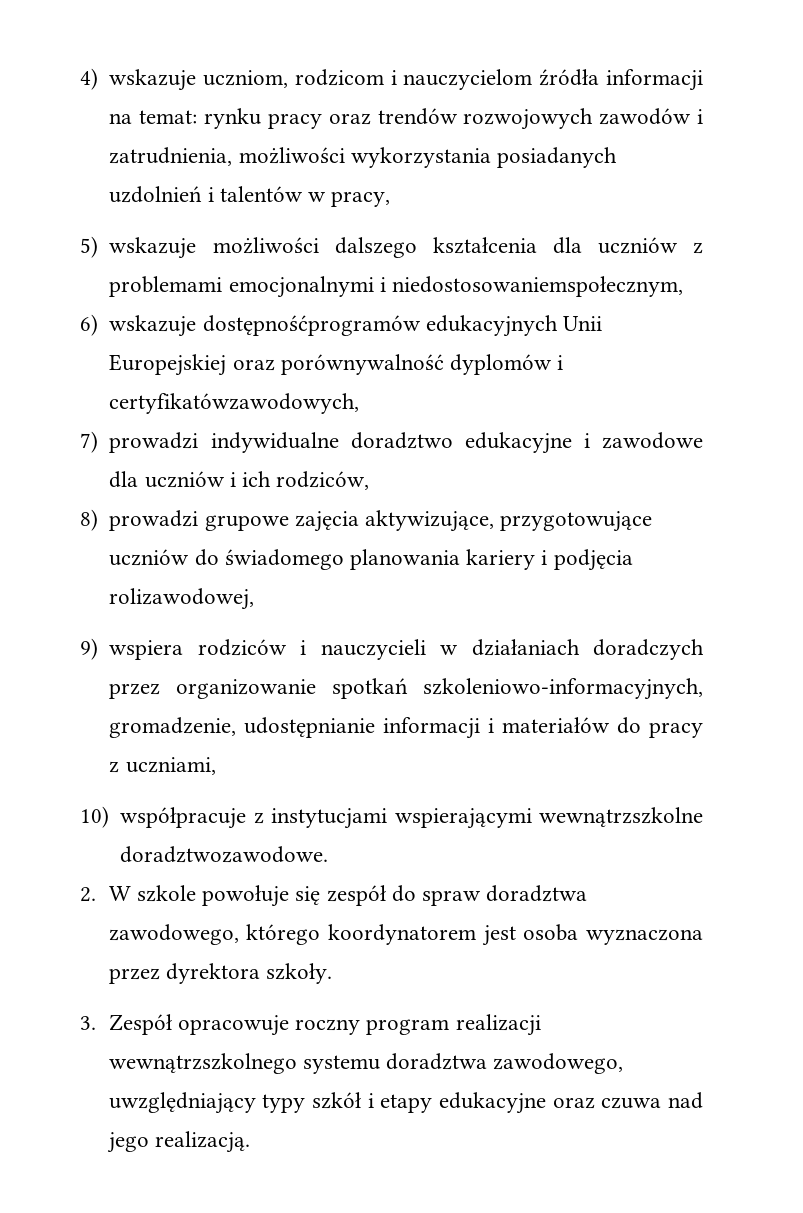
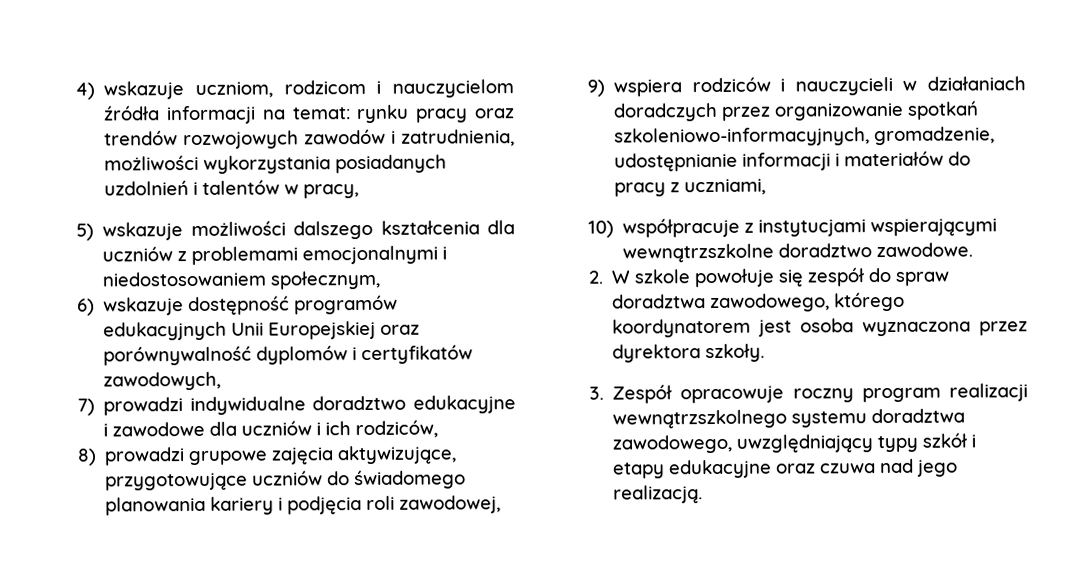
- 5) wskazuje możliwości dalszego kształcenia dla uczniów z problemami emocjonalnymi i niedostosowaniemspołecznym,
+ 5) wskazuje możliwości dalszego kształcenia dla uczniów z problemami emocjonalnymi i niedostosowaniem społecznym,
- 6) wskazuje dostępnośćprogramów edukacyjnych Unii Europejskiej oraz porównywalność dyplomów i certyfikatówzawodowych,
+ 6) wskazuje dostępność programów edukacyjnych Unii Europejskiej oraz porównywalność dyplomów i certyfikatów zawodowych,
- 8) prowadzi grupowe zajęcia aktywizujące, przygotowujące uczniów do świadomego planowania kariery i podjęcia rolizawodowej,
+ 8) prowadzi grupowe zajęcia aktywizujące, przygotowujące uczniów do świadomego planowania kariery i podjęcia roli zawodowej,
- 10) współpracuje z instytucjami wspierającymi wewnątrzszkolne doradztwozawodowe.
+ 10) współpracuje z instytucjami wspierającymi wewnątrzszkolne doradztwo zawodowe.

